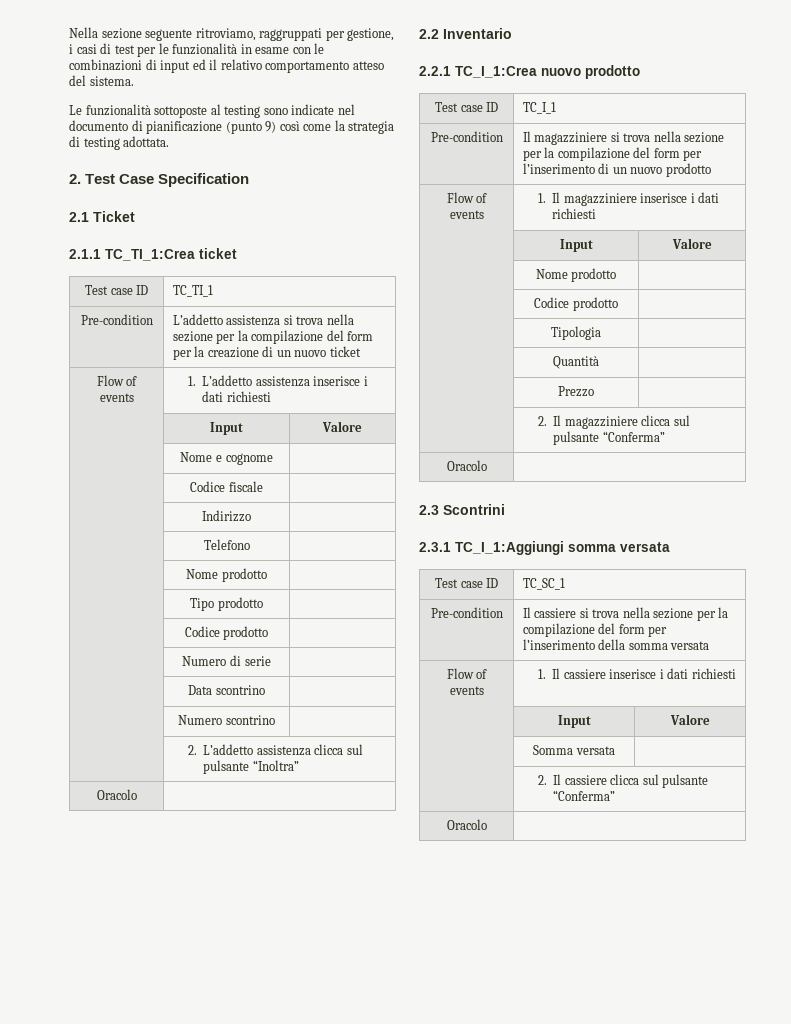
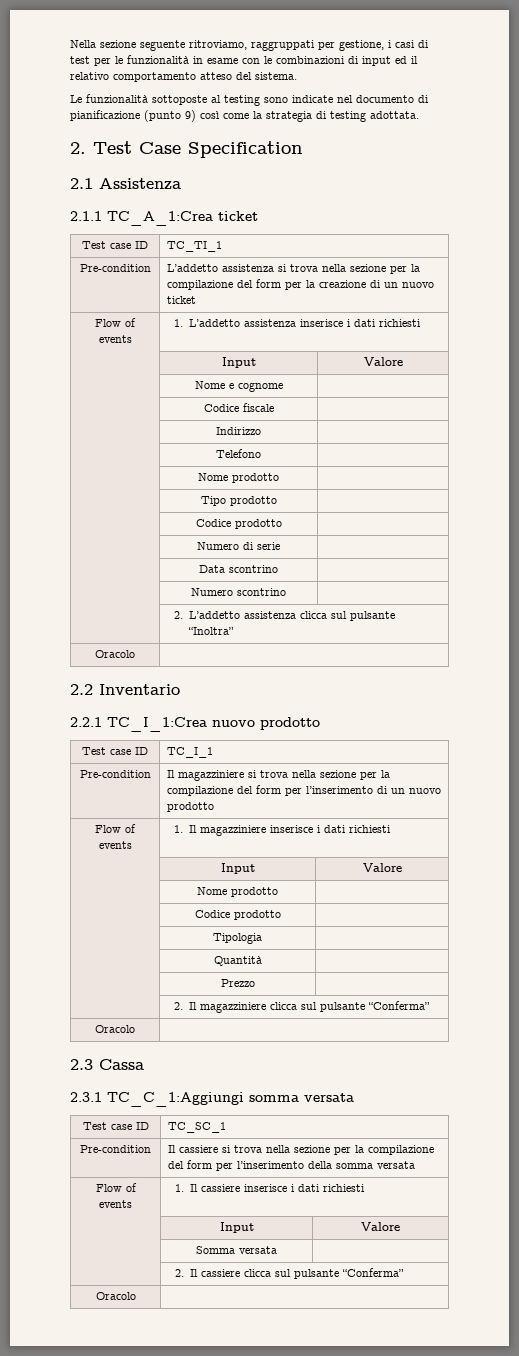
- 2.1 Ticket
+ 2.1 Assistenza
- 2.1.1 TC_TI_1:Crea ticket
+ 2.1.1 TC_A_1:Crea ticket
- 2.3 Scontrini
+ 2.3 Cassa
- 2.3.1 TC_I_1:Aggiungi somma versata
+ 2.3.1 TC_C_1:Aggiungi somma versata

